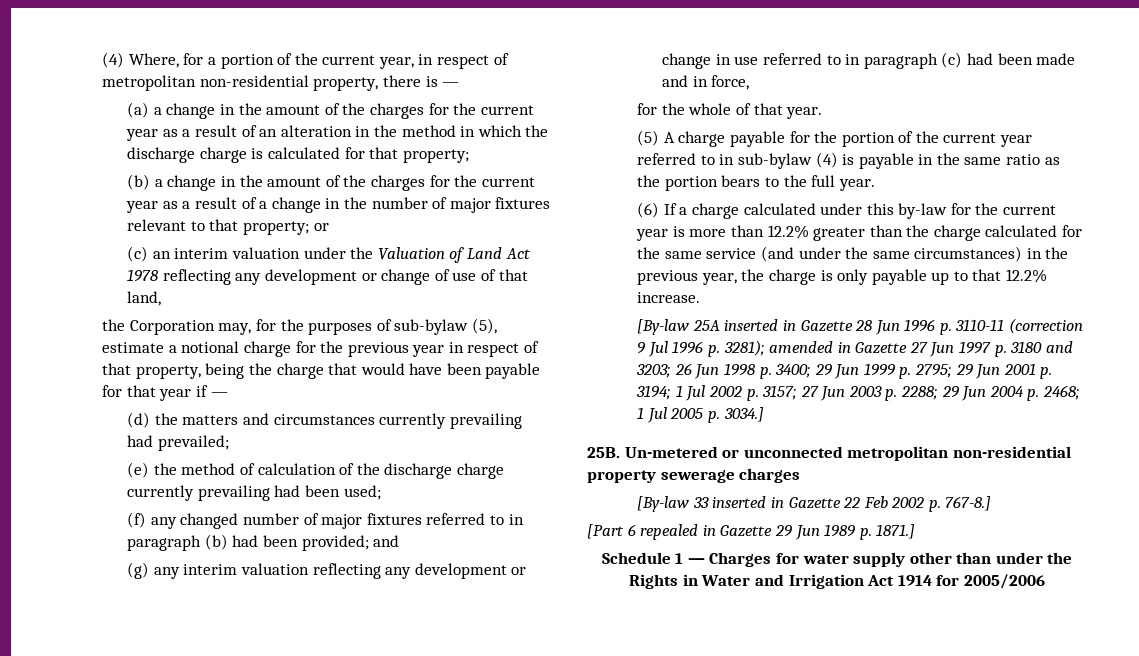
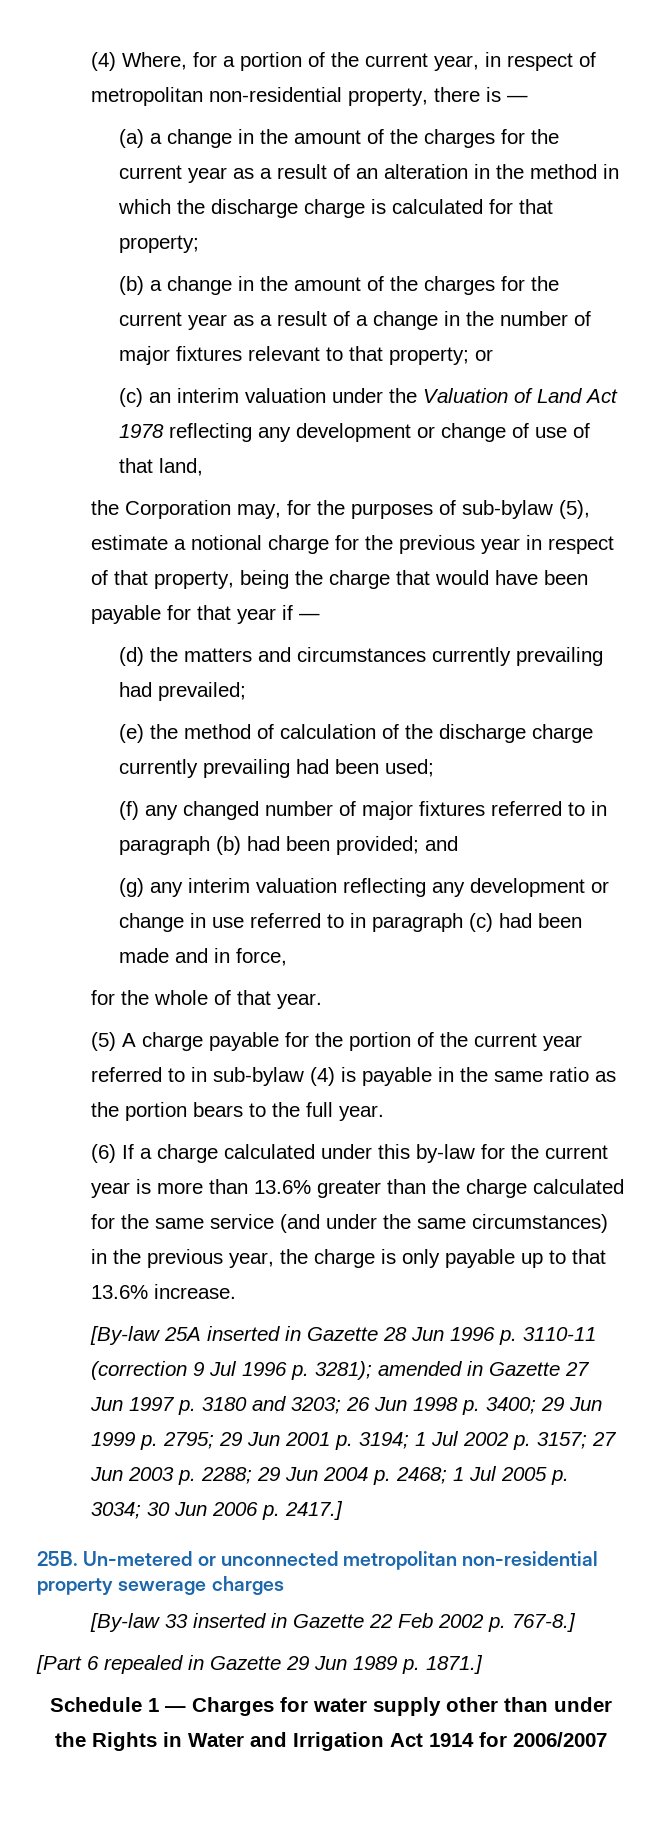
- (6) If a charge calculated under this by-law for the current year is more than 12.2% greater than the charge calculated for the same service (and under the same circumstances) in the previous year, the charge is only payable up to that 12.2% increase.
+ (6) If a charge calculated under this by-law for the current year is more than 13.6% greater than the charge calculated for the same service (and under the same circumstances) in the previous year, the charge is only payable up to that 13.6% increase.
- [By-law 25A inserted in Gazette 28 Jun 1996 p. 3110-11 (correction 9 Jul 1996 p. 3281); amended in Gazette 27 Jun 1997 p. 3180 and 3203; 26 Jun 1998 p. 3400; 29 Jun 1999 p. 2795; 29 Jun 2001 p. 3194; 1 Jul 2002 p. 3157; 27 Jun 2003 p. 2288; 29 Jun 2004 p. 2468; 1 Jul 2005 p. 3034.]
+ [By-law 25A inserted in Gazette 28 Jun 1996 p. 3110-11 (correction 9 Jul 1996 p. 3281); amended in Gazette 27 Jun 1997 p. 3180 and 3203; 26 Jun 1998 p. 3400; 29 Jun 1999 p. 2795; 29 Jun 2001 p. 3194; 1 Jul 2002 p. 3157; 27 Jun 2003 p. 2288; 29 Jun 2004 p. 2468; 1 Jul 2005 p. 3034; 30 Jun 2006 p. 2417.]
- Schedule 1 — Charges for water supply other than under the Rights in Water and Irrigation Act 1914 for 2005/2006
+ Schedule 1 — Charges for water supply other than under the Rights in Water and Irrigation Act 1914 for 2006/2007

